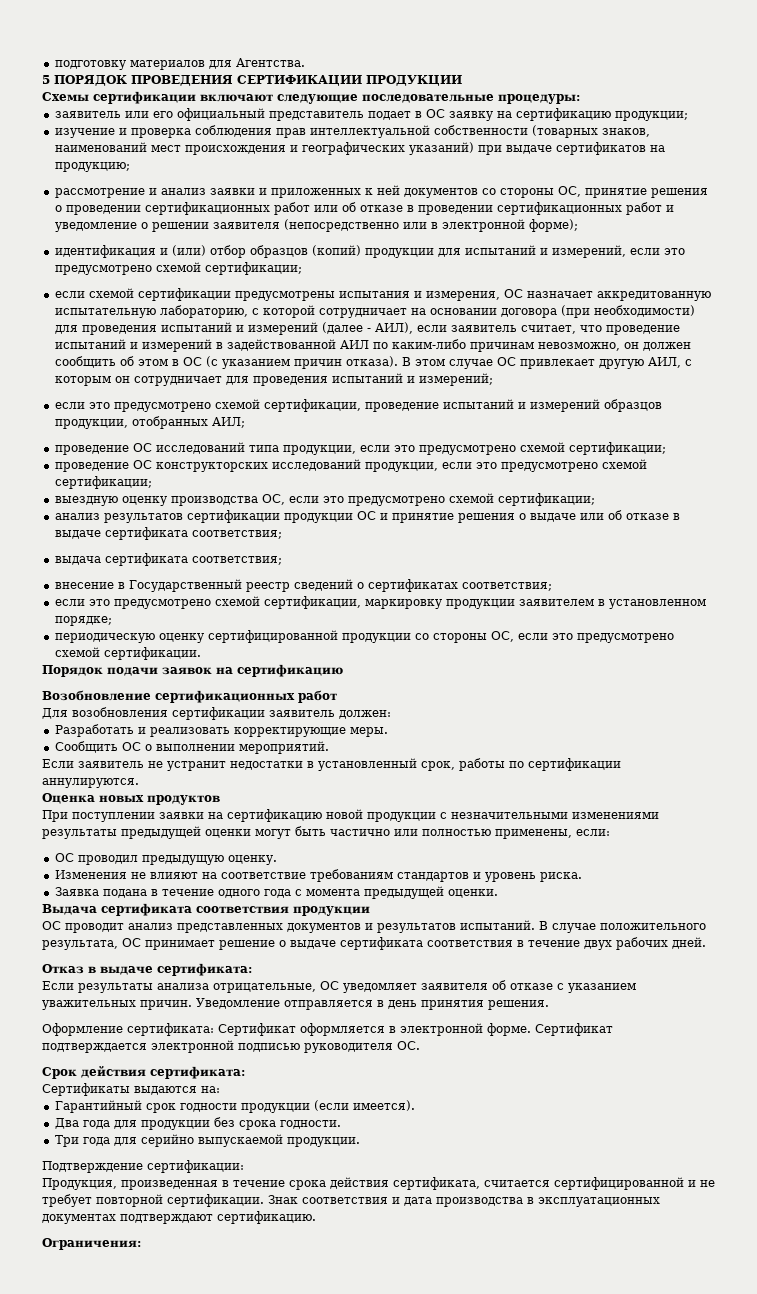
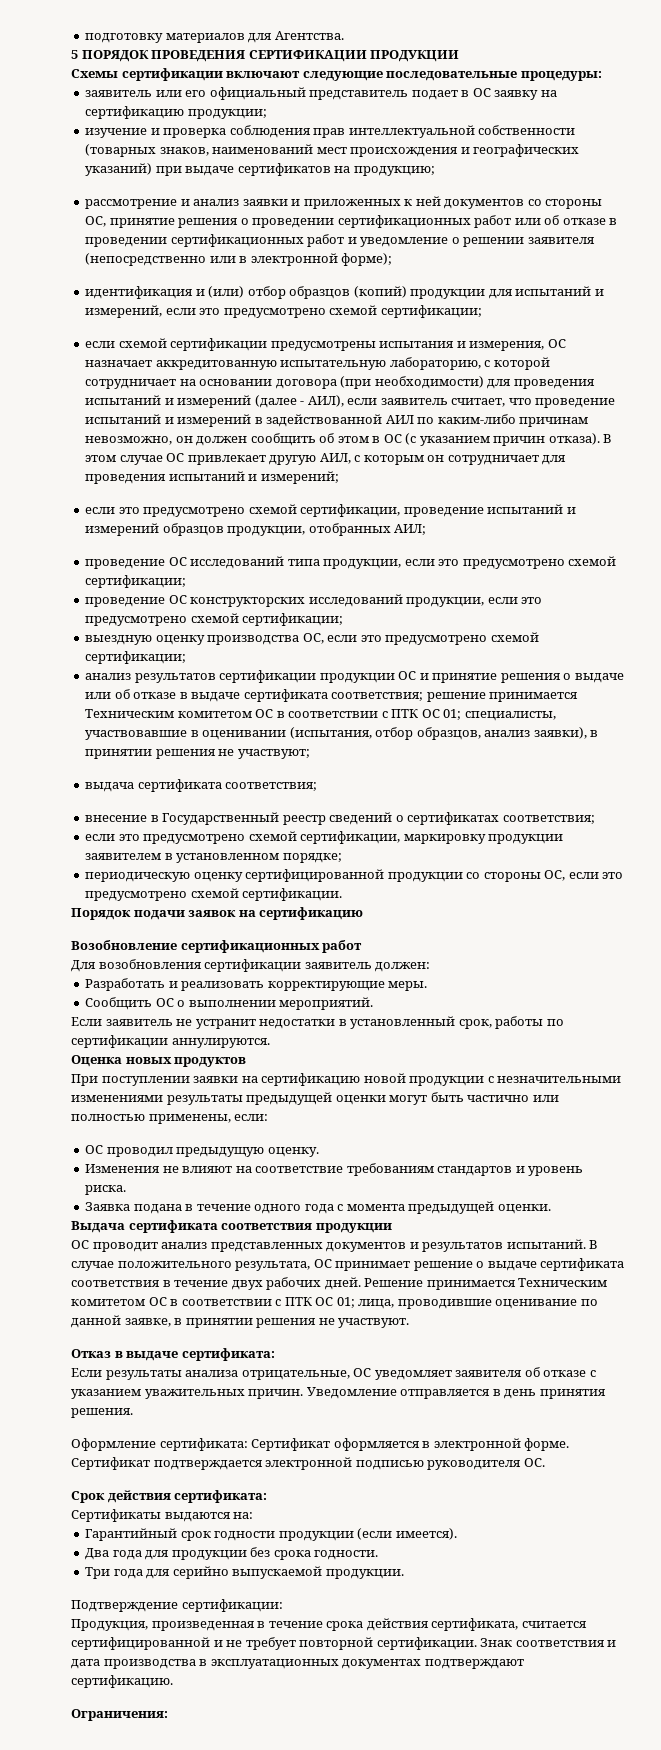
- анализ результатов сертификации продукции ОС и принятие решения о выдаче или об отказе в выдаче сертификата соответствия;
+ анализ результатов сертификации продукции ОС и принятие решения о выдаче или об отказе в выдаче сертификата соответствия; решение принимается Техническим комитетом ОС в соответствии с ПТК ОС 01; специалисты, участвовавшие в оценивании (испытания, отбор образцов, анализ заявки), в принятии решения не участвуют;
+ Решение принимается Техническим комитетом ОС в соответствии с ПТК ОС 01; лица, проводившие оценивание по данной заявке, в принятии решения не участвуют.

